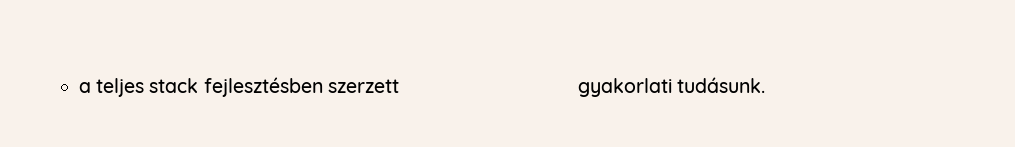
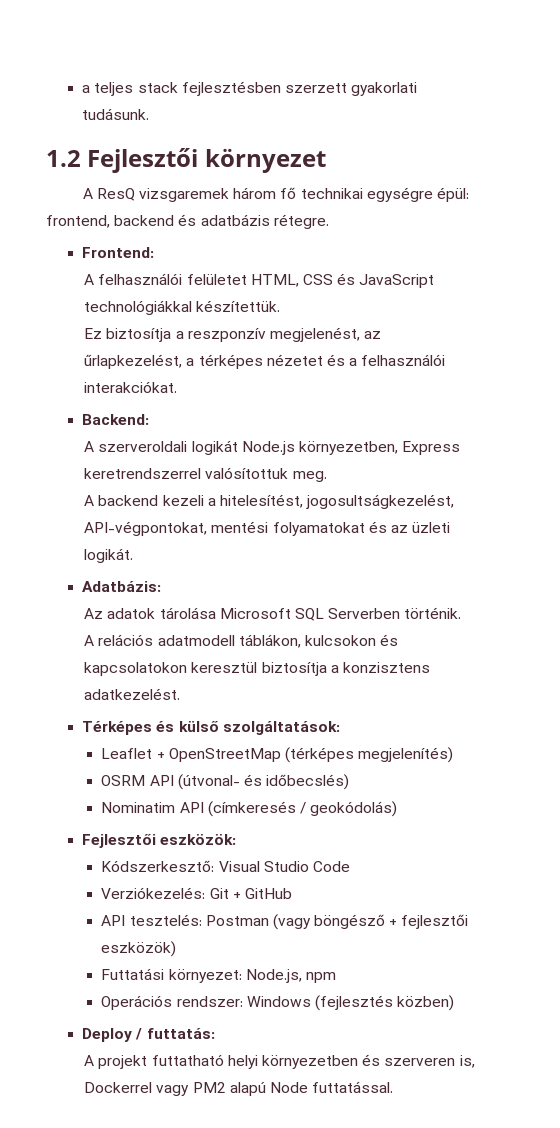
+ 1.2 Fejlesztői környezet
+ A ResQ vizsgaremek három fő technikai egységre épül: frontend, backend és adatbázis rétegre.
+ Frontend:
+ A felhasználói felületet HTML, CSS és JavaScript technológiákkal készítettük.
+ Ez biztosítja a reszponzív megjelenést, az űrlapkezelést, a térképes nézetet és a felhasználói interakciókat.
+ Backend:
+ A szerveroldali logikát Node.js környezetben, Express keretrendszerrel valósítottuk meg.
+ A backend kezeli a hitelesítést, jogosultságkezelést, API-végpontokat, mentési folyamatokat és az üzleti logikát.
+ Adatbázis:
+ Az adatok tárolása Microsoft SQL Serverben történik.
+ A relációs adatmodell táblákon, kulcsokon és kapcsolatokon keresztül biztosítja a konzisztens adatkezelést.
+ Térképes és külső szolgáltatások:
+ Leaflet + OpenStreetMap (térképes megjelenítés)
+ OSRM API (útvonal- és időbecslés)
+ Nominatim API (címkeresés / geokódolás)
+ Fejlesztői eszközök:
+ Kódszerkesztő: Visual Studio Code
+ Verziókezelés: Git + GitHub
+ API tesztelés: Postman (vagy böngésző + fejlesztői eszközök)
+ Futtatási környezet: Node.js, npm
+ Operációs rendszer: Windows (fejlesztés közben)
+ Deploy / futtatás:
+ A projekt futtatható helyi környezetben és szerveren is, Dockerrel vagy PM2 alapú Node futtatással.

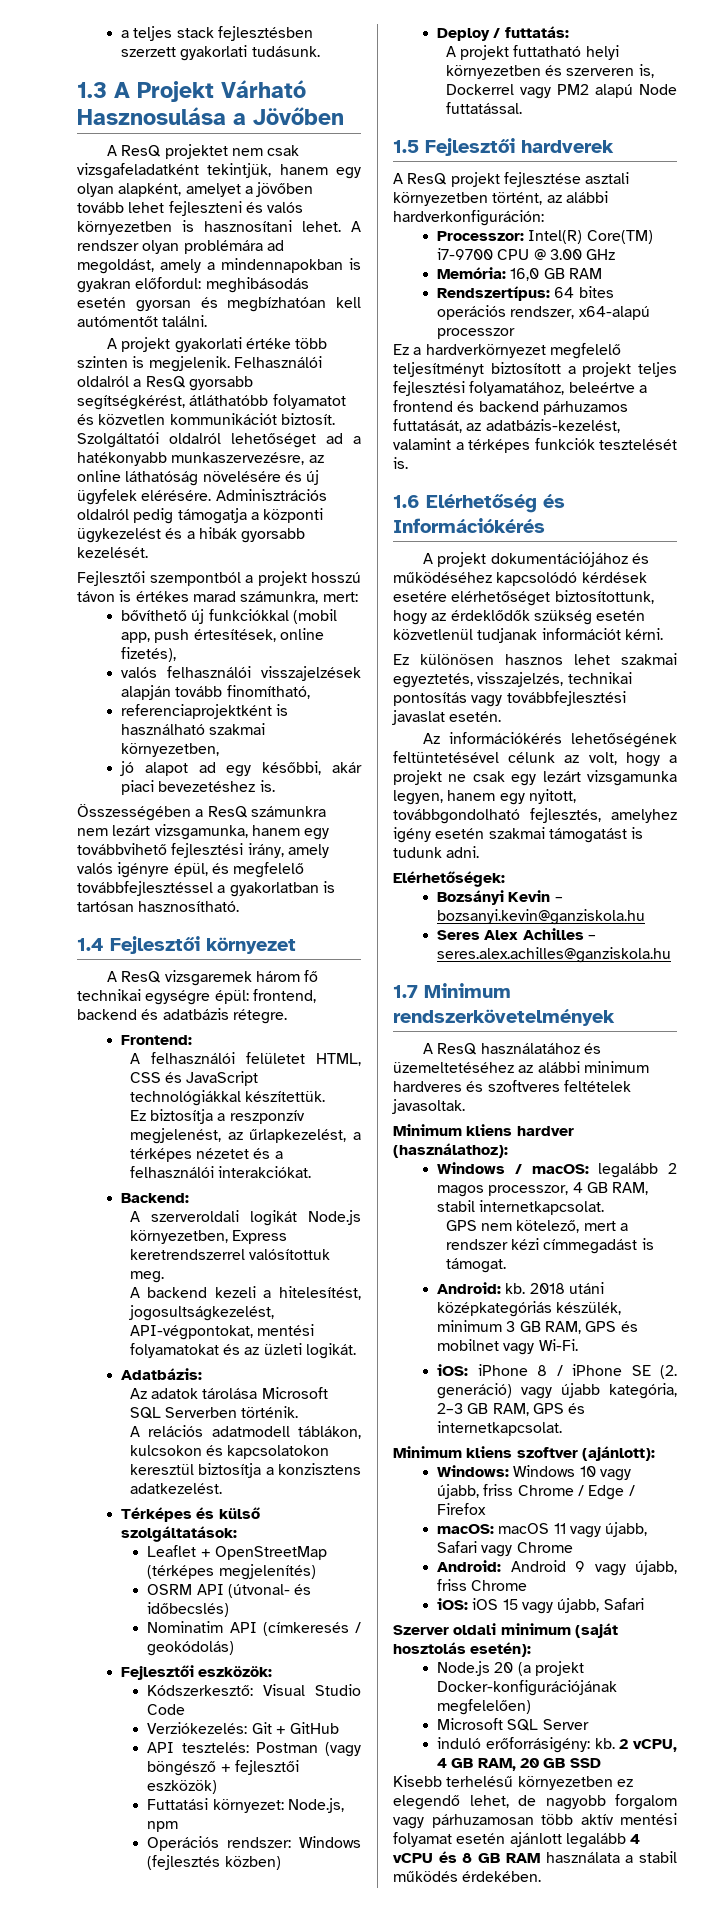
- 1.2 Fejlesztői környezet
+ 1.3 A Projekt Várható Hasznosulása a Jövőben
+ A ResQ projektet nem csak vizsgafeladatként tekintjük, hanem egy olyan alapként, amelyet a jövőben tovább lehet fejleszteni és valós környezetben is hasznosítani lehet. A rendszer olyan problémára ad megoldást, amely a mindennapokban is gyakran előfordul: meghibásodás esetén gyorsan és megbízhatóan kell autómentőt találni.
+ A projekt gyakorlati értéke több szinten is megjelenik. Felhasználói oldalról a ResQ gyorsabb segítségkérést, átláthatóbb folyamatot és közvetlen kommunikációt biztosít. Szolgáltatói oldalról lehetőséget ad a hatékonyabb munkaszervezésre, az online láthatóság növelésére és új ügyfelek elérésére. Adminisztrációs oldalról pedig támogatja a központi ügykezelést és a hibák gyorsabb kezelését.
+ Fejlesztői szempontból a projekt hosszú távon is értékes marad számunkra, mert:
+ bővíthető új funkciókkal (mobil app, push értesítések, online fizetés),
+ valós felhasználói visszajelzések alapján tovább finomítható,
+ referenciaprojektként is használható szakmai környezetben,
+ jó alapot ad egy későbbi, akár piaci bevezetéshez is.
+ Összességében a ResQ számunkra nem lezárt vizsgamunka, hanem egy továbbvihető fejlesztési irány, amely valós igényre épül, és megfelelő továbbfejlesztéssel a gyakorlatban is tartósan hasznosítható.
+ 1.4 Fejlesztői környezet
+ 1.5 Fejlesztői hardverek
+ A ResQ projekt fejlesztése asztali környezetben történt, az alábbi hardverkonfiguráción:
+ Processzor: Intel(R) Core(TM) i7-9700 CPU @ 3.00 GHz
+ Memória: 16,0 GB RAM
+ Rendszertípus: 64 bites operációs rendszer, x64-alapú processzor
+ Ez a hardverkörnyezet megfelelő teljesítményt biztosított a projekt teljes fejlesztési folyamatához, beleértve a frontend és backend párhuzamos futtatását, az adatbázis-kezelést, valamint a térképes funkciók tesztelését is.
+ 1.6 Elérhetőség és Információkérés
+ A projekt dokumentációjához és működéséhez kapcsolódó kérdések esetére elérhetőséget biztosítottunk, hogy az érdeklődők szükség esetén közvetlenül tudjanak információt kérni.
+ Ez különösen hasznos lehet szakmai egyeztetés, visszajelzés, technikai pontosítás vagy továbbfejlesztési javaslat esetén.
+ Az információkérés lehetőségének feltüntetésével célunk az volt, hogy a projekt ne csak egy lezárt vizsgamunka legyen, hanem egy nyitott, továbbgondolható fejlesztés, amelyhez igény esetén szakmai támogatást is tudunk adni.
+ Elérhetőségek:
+ Bozsányi Kevin – bozsanyi.kevin@ganziskola.hu
+ Seres Alex Achilles – seres.alex.achilles@ganziskola.hu
+ 1.7 Minimum rendszerkövetelmények
+ A ResQ használatához és üzemeltetéséhez az alábbi minimum hardveres és szoftveres feltételek javasoltak.
+ Minimum kliens hardver (használathoz):
+ Windows / macOS: legalább 2 magos processzor, 4 GB RAM, stabil internetkapcsolat.
+ GPS nem kötelező, mert a rendszer kézi címmegadást is támogat.
+ Android: kb. 2018 utáni középkategóriás készülék, minimum 3 GB RAM, GPS és mobilnet vagy Wi-Fi.
+ iOS: iPhone 8 / iPhone SE (2. generáció) vagy újabb kategória, 2–3 GB RAM, GPS és internetkapcsolat.
+ Minimum kliens szoftver (ajánlott):
+ Windows: Windows 10 vagy újabb, friss Chrome / Edge / Firefox
+ macOS: macOS 11 vagy újabb, Safari vagy Chrome
+ Android: Android 9 vagy újabb, friss Chrome
+ iOS: iOS 15 vagy újabb, Safari
+ Szerver oldali minimum (saját hosztolás esetén):
+ Node.js 20 (a projekt Docker-konfigurációjának megfelelően)
+ Microsoft SQL Server
+ induló erőforrásigény: kb. 2 vCPU, 4 GB RAM, 20 GB SSD
+ Kisebb terhelésű környezetben ez elegendő lehet, de nagyobb forgalom vagy párhuzamosan több aktív mentési folyamat esetén ajánlott legalább 4 vCPU és 8 GB RAM használata a stabil működés érdekében.

